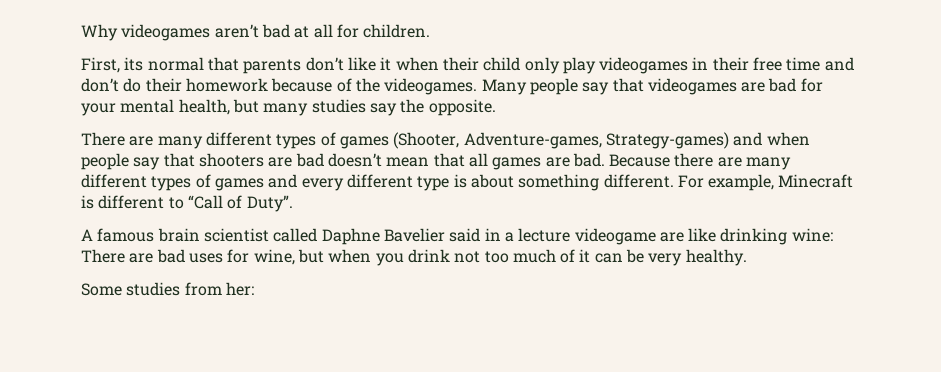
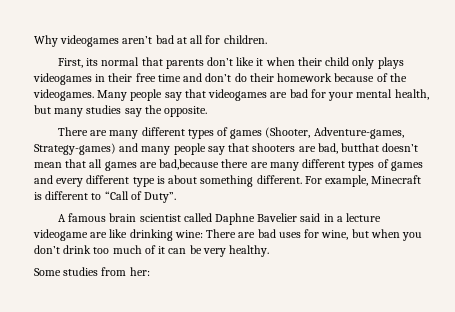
- First, its normal that parents don’t like it when their child only play videogames in their free time and don’t do their homework because of the videogames.
+ First, its normal that parents don’t like it when their child only plays videogames in their free time and don’t do their homework because of the videogames.
- There are many different types of games (Shooter, Adventure-games, Strategy-games) and when people say that shooters are bad doesn’t mean that all games are bad. Because there are many different types of games and every different type is about something different.
+ There are many different types of games (Shooter, Adventure-games, Strategy-games) and many people say that shooters are bad, butthat doesn’t mean that all games are bad,because there are many different types of games and every different type is about something different.
- A famous brain scientist called Daphne Bavelier said in a lecture videogame are like drinking wine: There are bad uses for wine, but when you drink not too much of it can be very healthy.
+ A famous brain scientist called Daphne Bavelier said in a lecture videogame are like drinking wine: There are bad uses for wine, but when you don’t drink too much of it can be very healthy.

